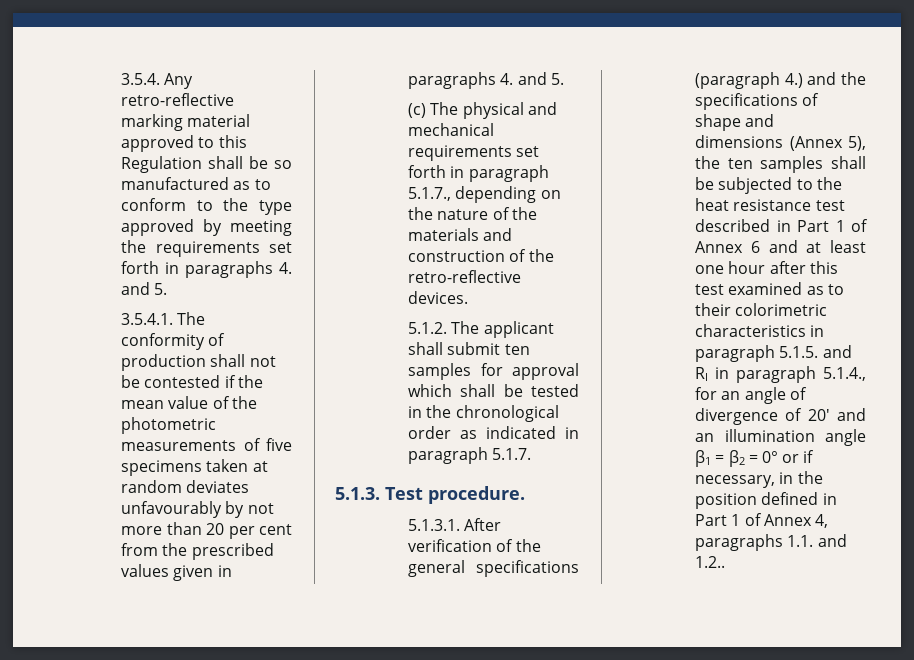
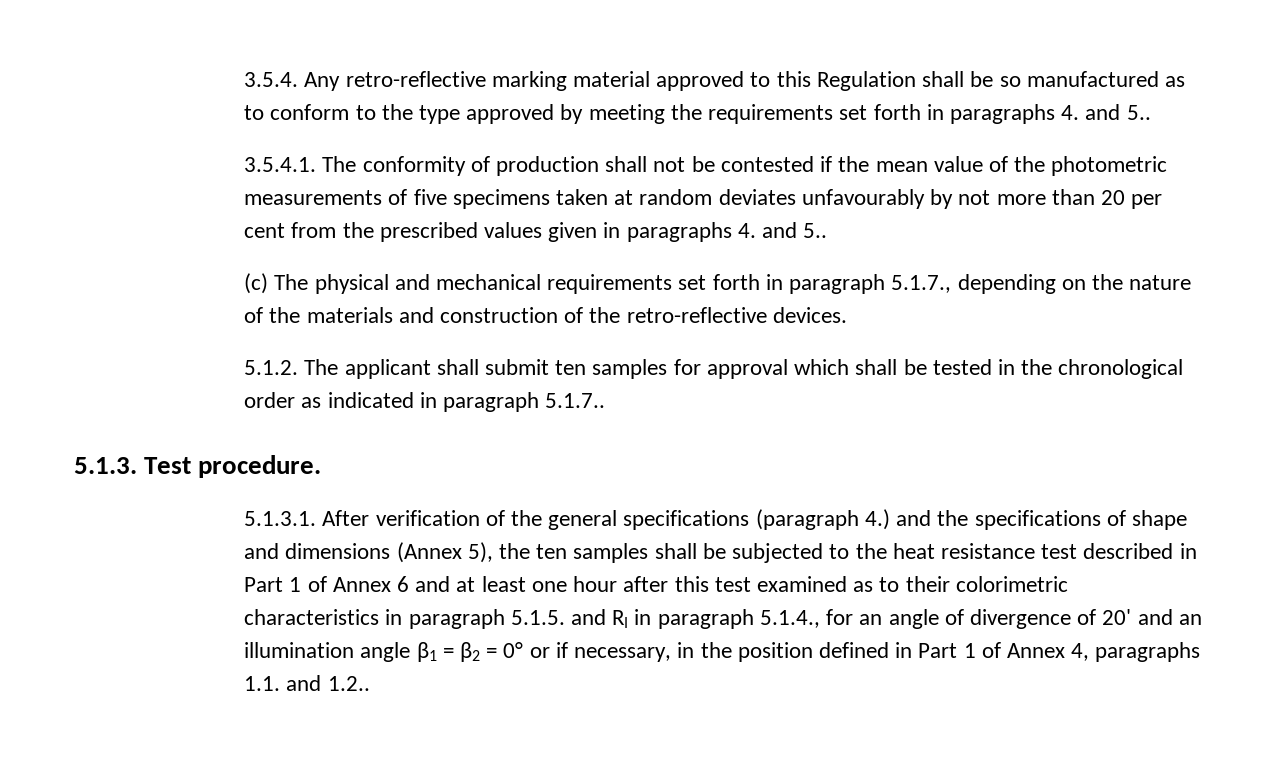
- 3.5.4. Any retro-reflective marking material approved to this Regulation shall be so manufactured as to conform to the type approved by meeting the requirements set forth in paragraphs 4. and 5.
+ 3.5.4. Any retro-reflective marking material approved to this Regulation shall be so manufactured as to conform to the type approved by meeting the requirements set forth in paragraphs 4. and 5..
- 3.5.4.1. The conformity of production shall not be contested if the mean value of the photometric measurements of five specimens taken at random deviates unfavourably by not more than 20 per cent from the prescribed values given in paragraphs 4. and 5.
+ 3.5.4.1. The conformity of production shall not be contested if the mean value of the photometric measurements of five specimens taken at random deviates unfavourably by not more than 20 per cent from the prescribed values given in paragraphs 4. and 5..
- 5.1.2. The applicant shall submit ten samples for approval which shall be tested in the chronological order as indicated in paragraph 5.1.7.
+ 5.1.2. The applicant shall submit ten samples for approval which shall be tested in the chronological order as indicated in paragraph 5.1.7..

